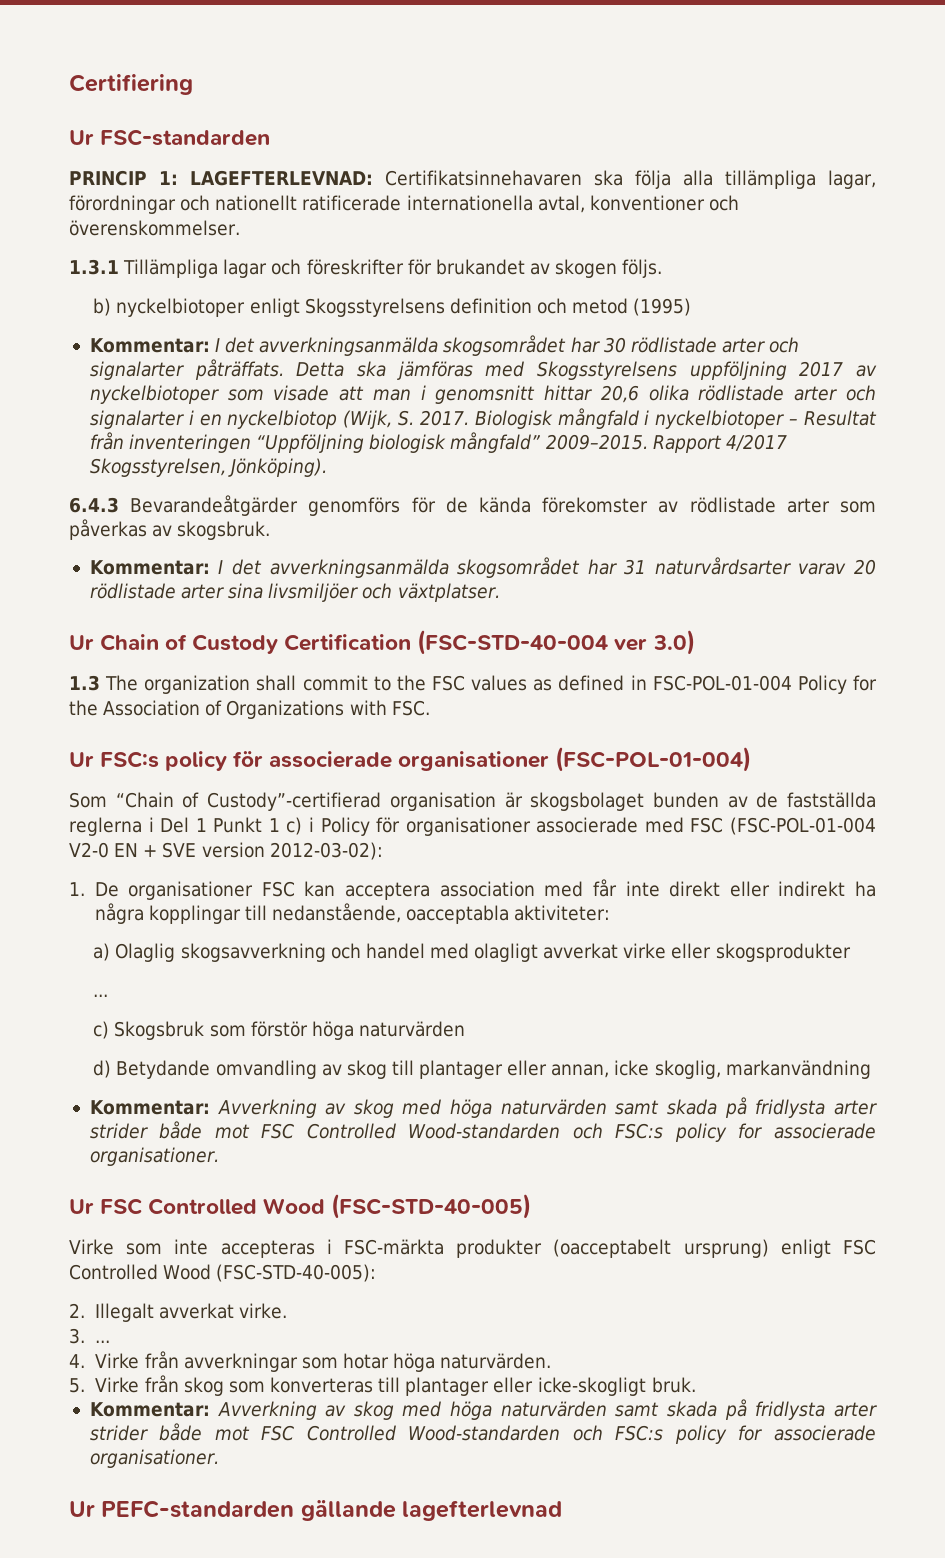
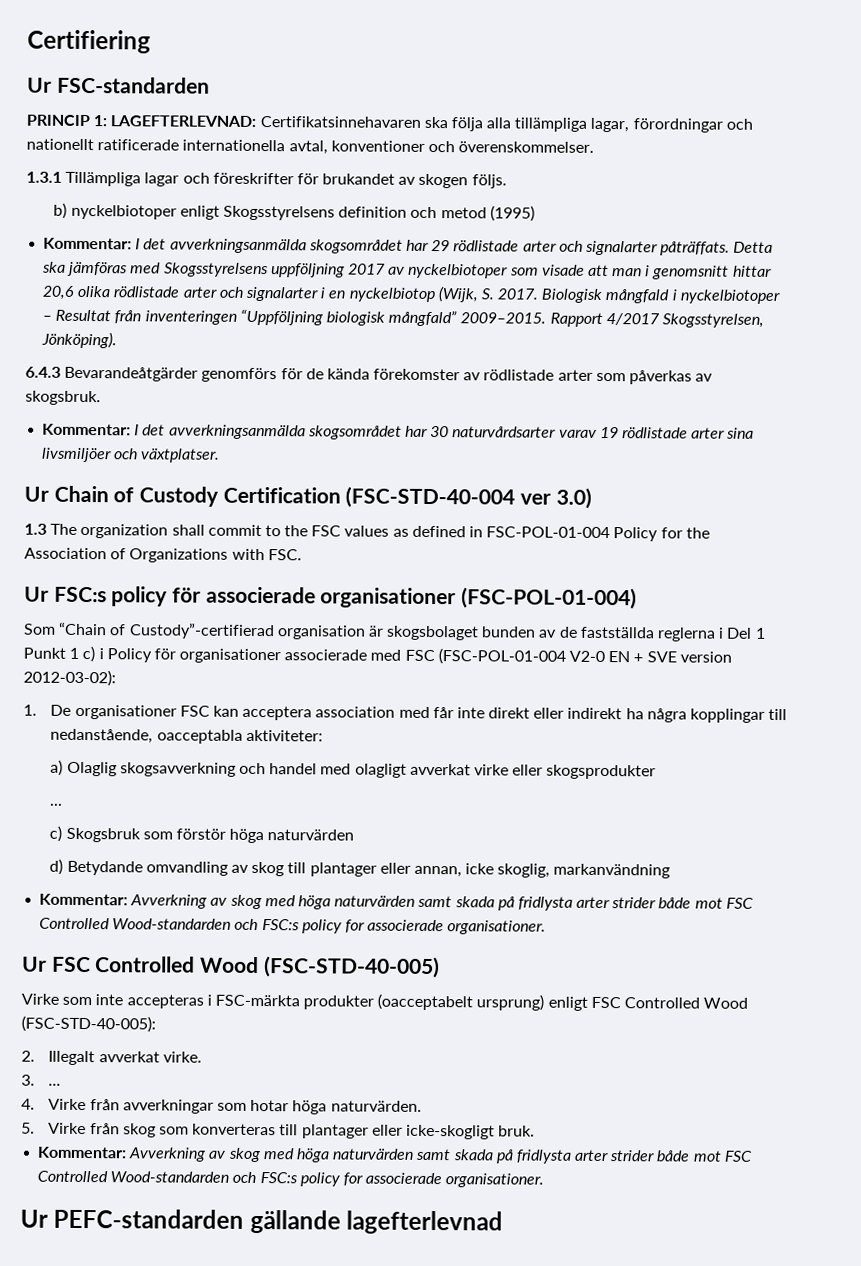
- Kommentar: I det avverkningsanmälda skogsområdet har 30 rödlistade arter och signalarter påträffats.
+ Kommentar: I det avverkningsanmälda skogsområdet har 29 rödlistade arter och signalarter påträffats.
- Kommentar: I det avverkningsanmälda skogsområdet har 31 naturvårdsarter varav 20 rödlistade arter sina livsmiljöer och växtplatser.
+ Kommentar: I det avverkningsanmälda skogsområdet har 30 naturvårdsarter varav 19 rödlistade arter sina livsmiljöer och växtplatser.

